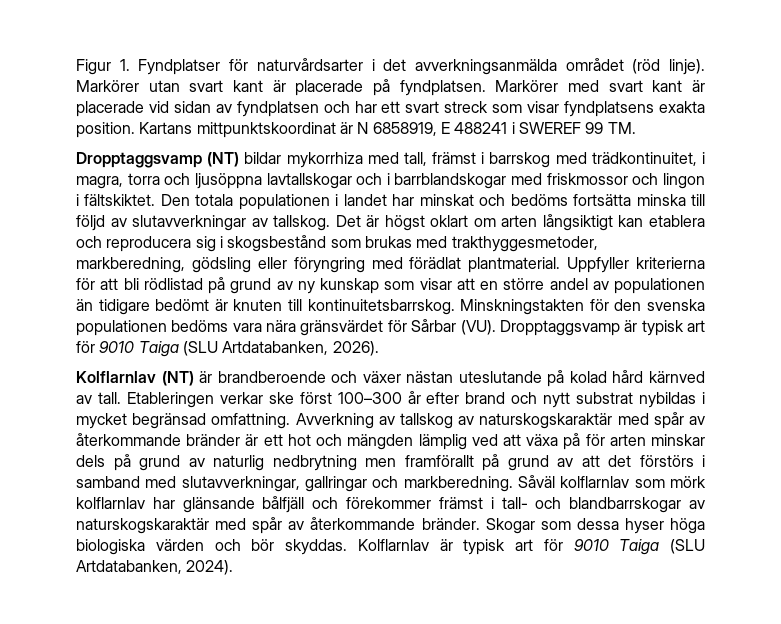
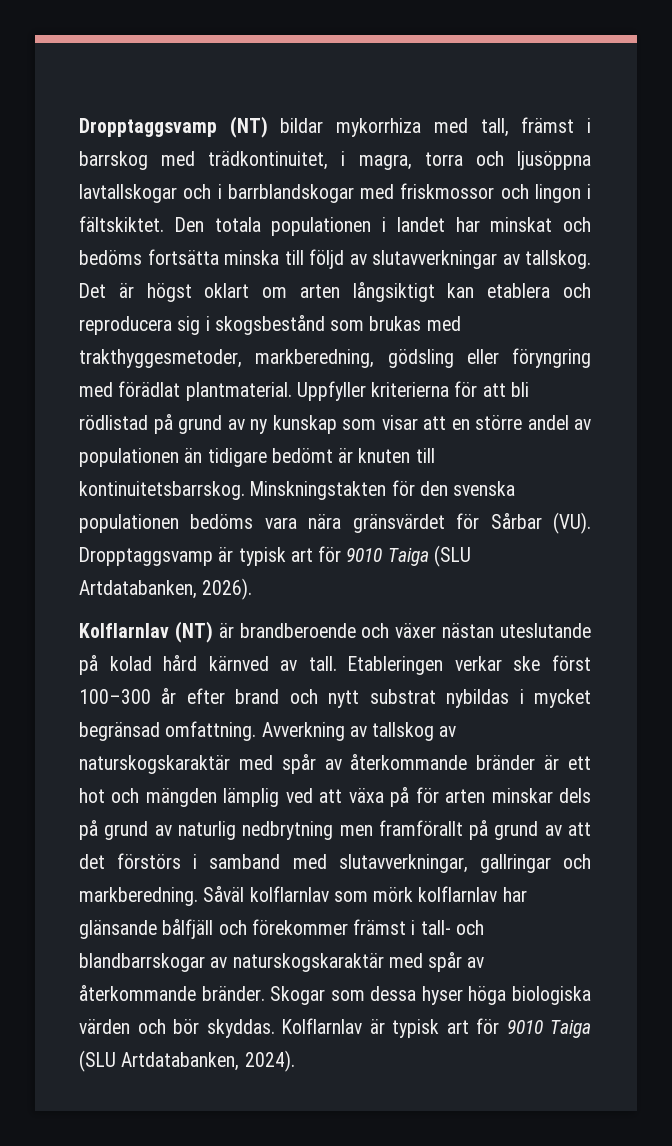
- Figur 1. Fyndplatser för naturvårdsarter i det avverkningsanmälda området (röd linje). Markörer utan svart kant är placerade på fyndplatsen. Markörer med svart kant är placerade vid sidan av fyndplatsen och har ett svart streck som visar fyndplatsens exakta position. Kartans mittpunktskoordinat är N 6858919, E 488241 i SWEREF 99 TM.

